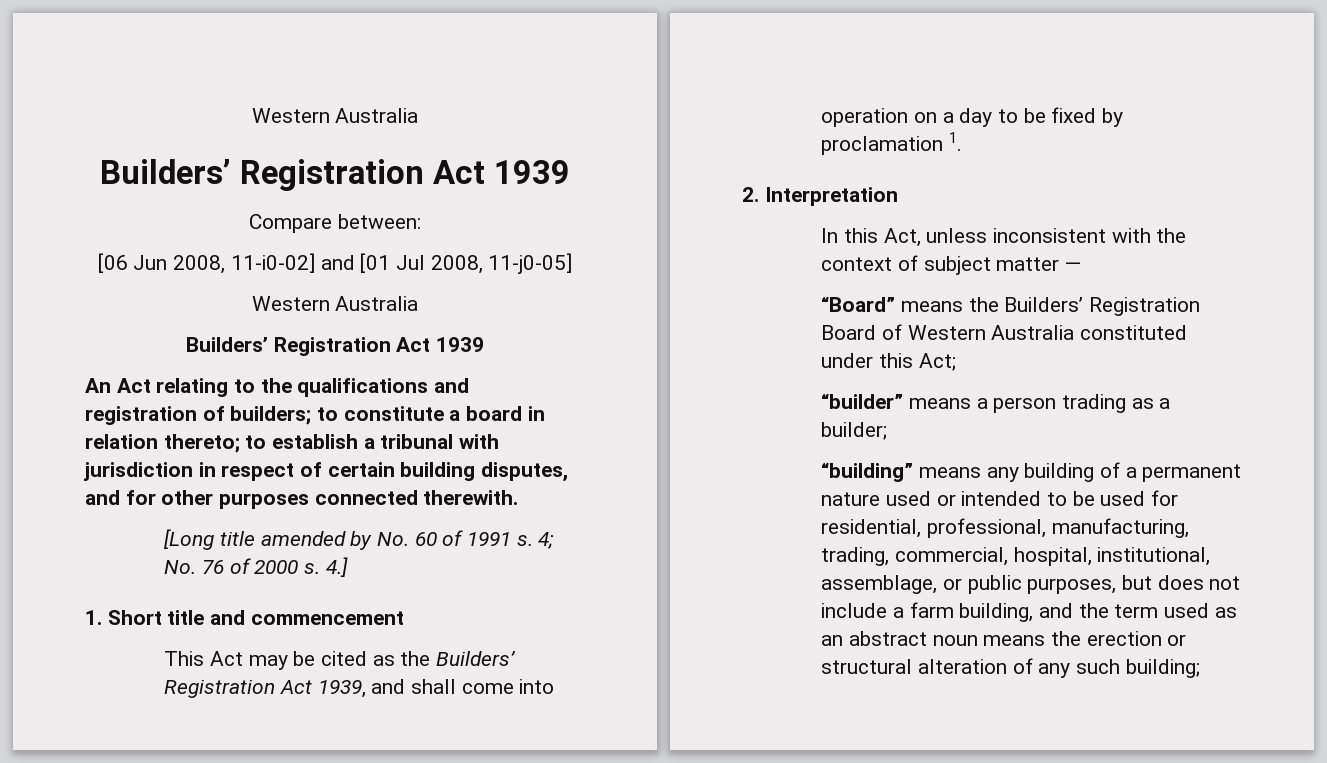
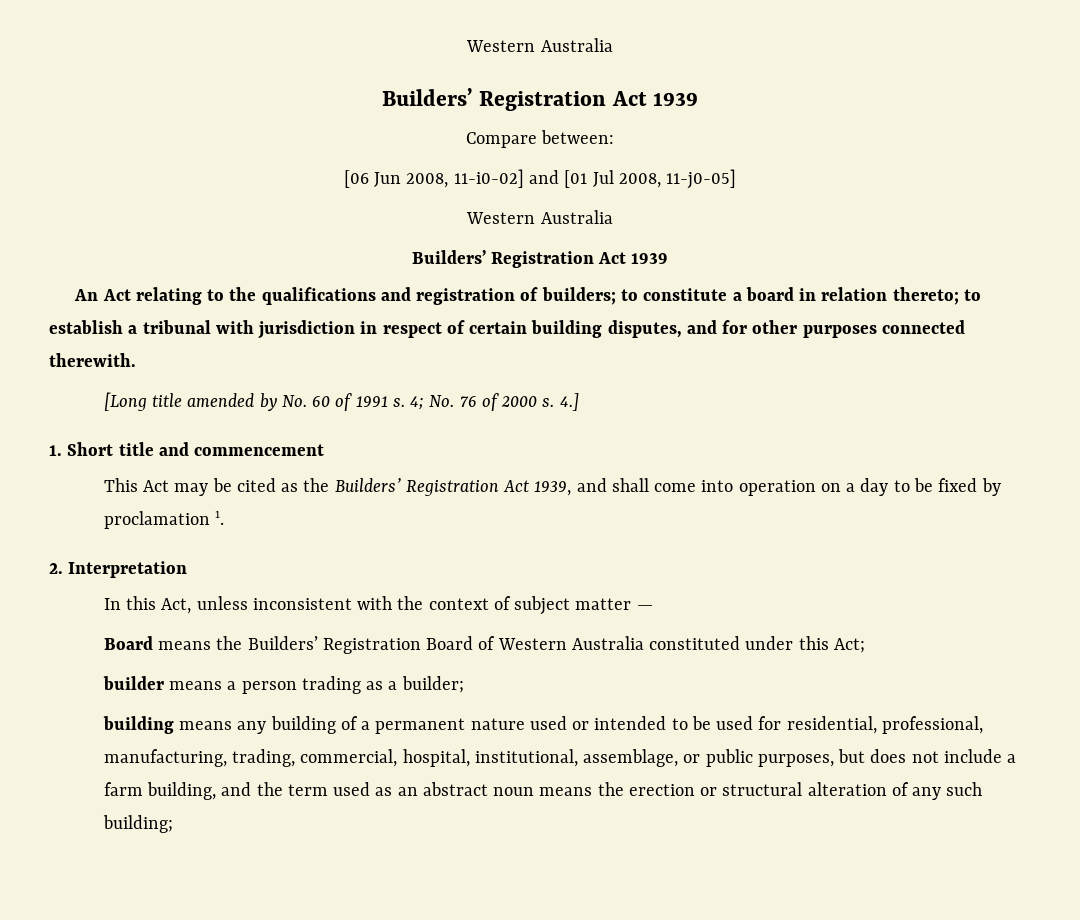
- “Board” means the Builders’ Registration Board of Western Australia constituted under this Act;
+ Board means the Builders’ Registration Board of Western Australia constituted under this Act;
- “builder” means a person trading as a builder;
+ builder means a person trading as a builder;
- “building” means any building of a permanent nature used or intended to be used for residential, professional, manufacturing, trading, commercial, hospital, institutional, assemblage, or public purposes, but does not include a farm building, and the term used as an abstract noun means the erection or structural alteration of any such building;
+ building means any building of a permanent nature used or intended to be used for residential, professional, manufacturing, trading, commercial, hospital, institutional, assemblage, or public purposes, but does not include a farm building, and the term used as an abstract noun means the erection or structural alteration of any such building;

